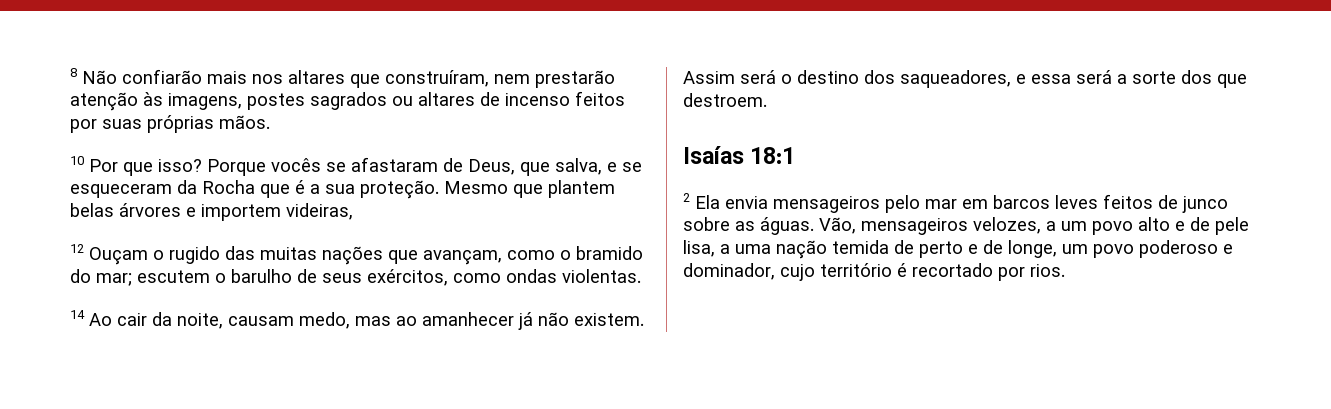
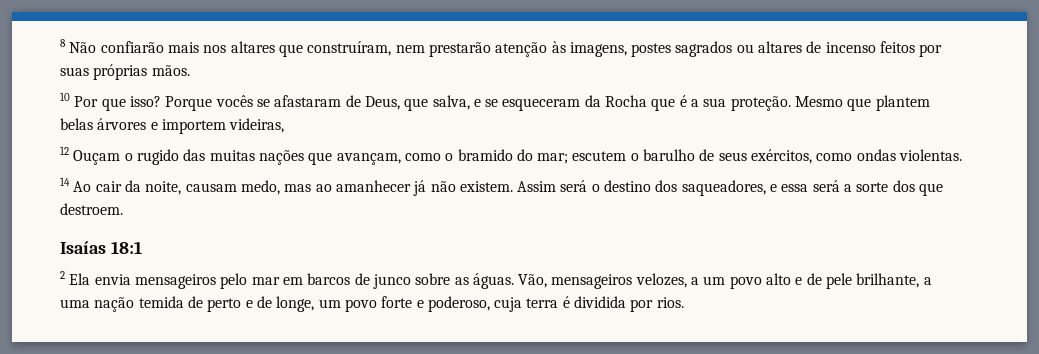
- 2 Ela envia mensageiros pelo mar em barcos leves feitos de junco sobre as águas.
+ 2 Ela envia mensageiros pelo mar em barcos de junco sobre as águas.
- Vão, mensageiros velozes, a um povo alto e de pele lisa, a uma nação temida de perto e de longe, um povo poderoso e dominador, cujo território é recortado por rios.
+ Vão, mensageiros velozes, a um povo alto e de pele brilhante, a uma nação temida de perto e de longe, um povo forte e poderoso, cuja terra é dividida por rios.

